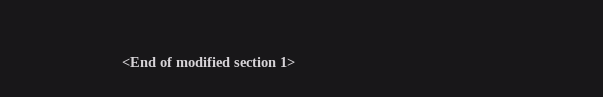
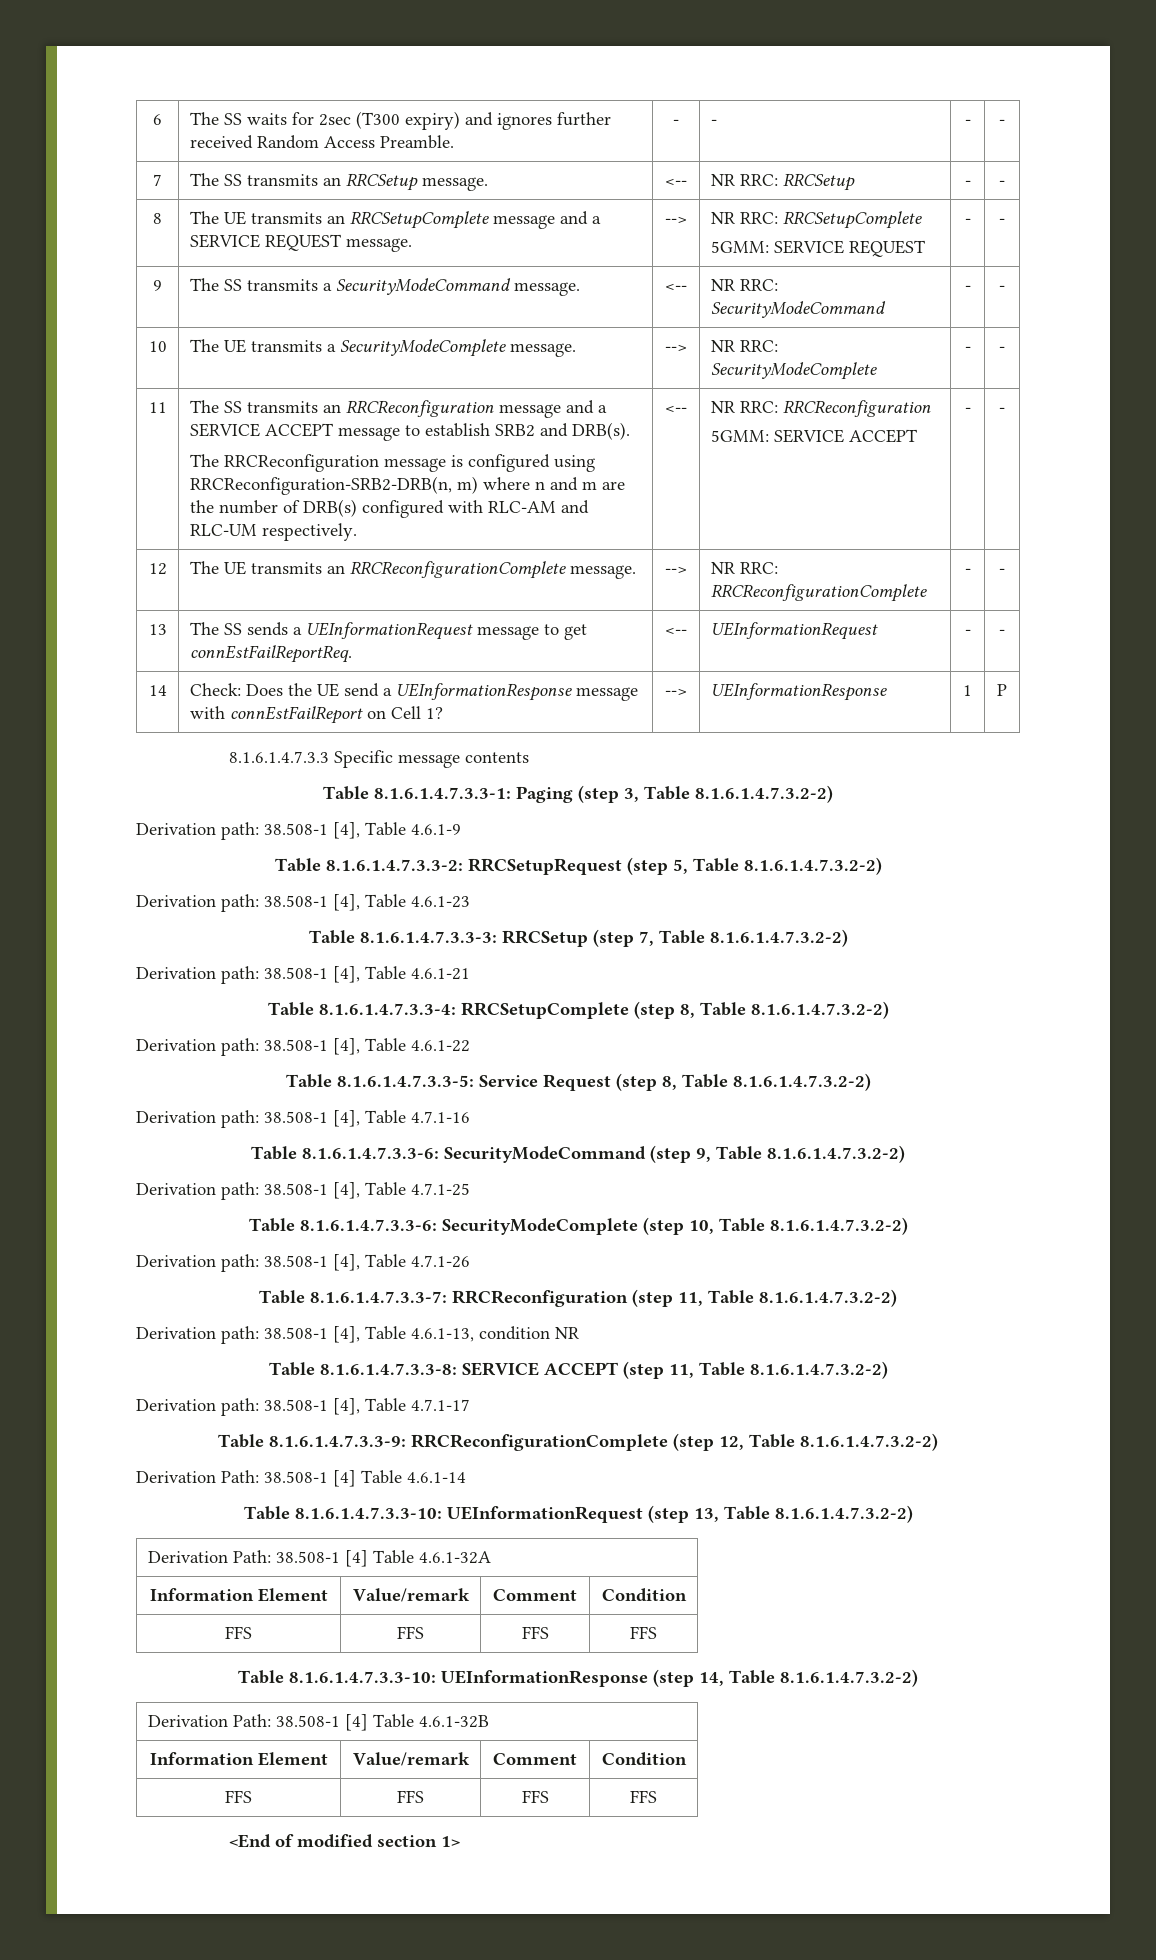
+ 6 | The SS waits for 2sec (T300 expiry) and ignores further received Random Access Preamble. | - | - | - | -
+ 7 | The SS transmits an RRCSetup message. | <-- | NR RRC: RRCSetup | - | -
+ 8 | The UE transmits an RRCSetupComplete message and a SERVICE REQUEST message. | --> | NR RRC: RRCSetupComplete
+ 5GMM: SERVICE REQUEST | - | -
+ 9 | The SS transmits a SecurityModeCommand message. | <-- | NR RRC: SecurityModeCommand | - | -
+ 10 | The UE transmits a SecurityModeComplete message. | --> | NR RRC: SecurityModeComplete | - | -
+ 11 | The SS transmits an RRCReconfiguration message and a SERVICE ACCEPT message to establish SRB2 and DRB(s).
+ The RRCReconfiguration message is configured using RRCReconfiguration-SRB2-DRB(n, m) where n and m are the number of DRB(s) configured with RLC-AM and RLC-UM respectively. | <-- | NR RRC: RRCReconfiguration
+ 5GMM: SERVICE ACCEPT | - | -
+ 12 | The UE transmits an RRCReconfigurationComplete message. | --> | NR RRC: RRCReconfigurationComplete | - | -
+ 13 | The SS sends a UEInformationRequest message to get connEstFailReportReq. | <-- | UEInformationRequest | - | -
+ 14 | Check: Does the UE send a UEInformationResponse message with connEstFailReport on Cell 1? | --> | UEInformationResponse | 1 | P
+ 8.1.6.1.4.7.3.3 Specific message contents
+ Table 8.1.6.1.4.7.3.3-1: Paging (step 3, Table 8.1.6.1.4.7.3.2-2)
+ Derivation path: 38.508-1 [4], Table 4.6.1-9
+ Table 8.1.6.1.4.7.3.3-2: RRCSetupRequest (step 5, Table 8.1.6.1.4.7.3.2-2)
+ Derivation path: 38.508-1 [4], Table 4.6.1-23
+ Table 8.1.6.1.4.7.3.3-3: RRCSetup (step 7, Table 8.1.6.1.4.7.3.2-2)
+ Derivation path: 38.508-1 [4], Table 4.6.1-21
+ Table 8.1.6.1.4.7.3.3-4: RRCSetupComplete (step 8, Table 8.1.6.1.4.7.3.2-2)
+ Derivation path: 38.508-1 [4], Table 4.6.1-22
+ Table 8.1.6.1.4.7.3.3-5: Service Request (step 8, Table 8.1.6.1.4.7.3.2-2)
+ Derivation path: 38.508-1 [4], Table 4.7.1-16
+ Table 8.1.6.1.4.7.3.3-6: SecurityModeCommand (step 9, Table 8.1.6.1.4.7.3.2-2)
+ Derivation path: 38.508-1 [4], Table 4.7.1-25
+ Table 8.1.6.1.4.7.3.3-6: SecurityModeComplete (step 10, Table 8.1.6.1.4.7.3.2-2)
+ Derivation path: 38.508-1 [4], Table 4.7.1-26
+ Table 8.1.6.1.4.7.3.3-7: RRCReconfiguration (step 11, Table 8.1.6.1.4.7.3.2-2)
+ Derivation path: 38.508-1 [4], Table 4.6.1-13, condition NR
+ Table 8.1.6.1.4.7.3.3-8: SERVICE ACCEPT (step 11, Table 8.1.6.1.4.7.3.2-2)
+ Derivation path: 38.508-1 [4], Table 4.7.1-17
+ Table 8.1.6.1.4.7.3.3-9: RRCReconfigurationComplete (step 12, Table 8.1.6.1.4.7.3.2-2)
+ Derivation Path: 38.508-1 [4] Table 4.6.1-14
+ Table 8.1.6.1.4.7.3.3-10: UEInformationRequest (step 13, Table 8.1.6.1.4.7.3.2-2)
+ Derivation Path: 38.508-1 [4] Table 4.6.1-32A
+ Information Element | Value/remark | Comment | Condition
+ FFS | FFS | FFS | FFS
+ Table 8.1.6.1.4.7.3.3-10: UEInformationResponse (step 14, Table 8.1.6.1.4.7.3.2-2)
+ Derivation Path: 38.508-1 [4] Table 4.6.1-32B
+ Information Element | Value/remark | Comment | Condition
+ FFS | FFS | FFS | FFS

